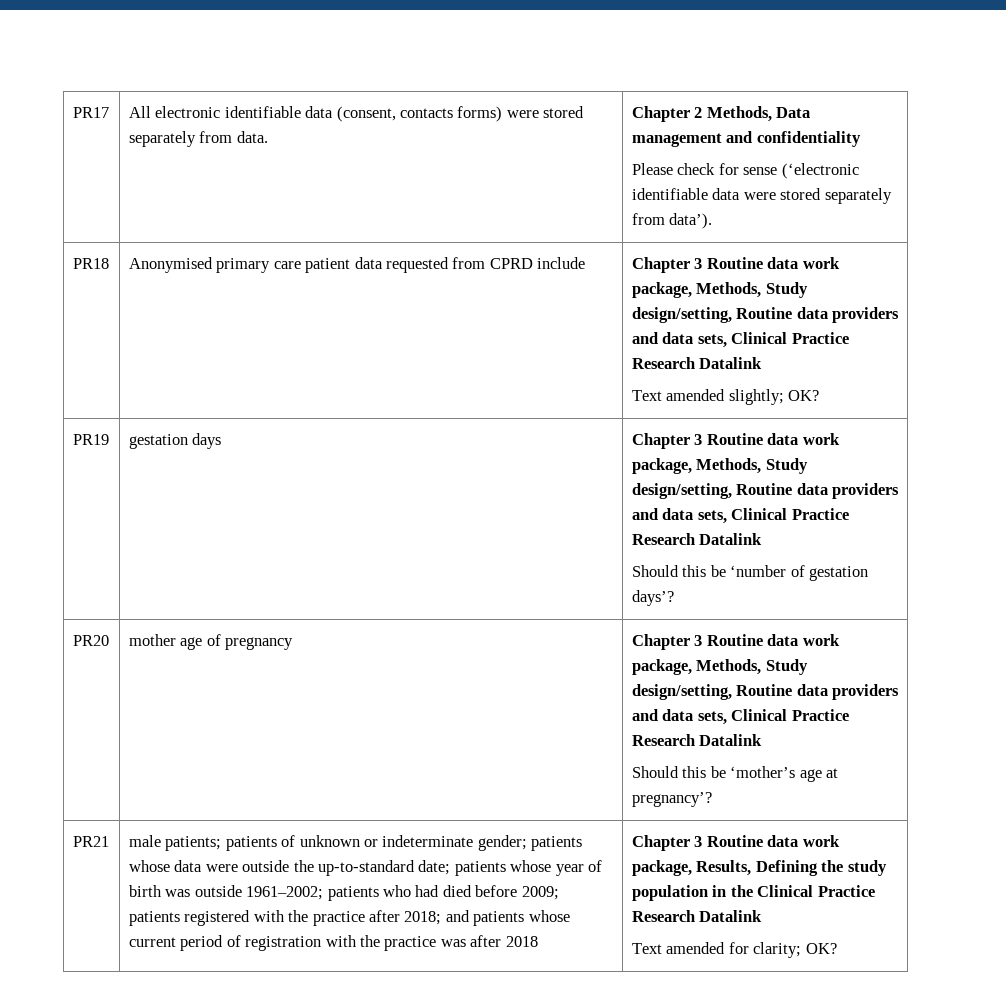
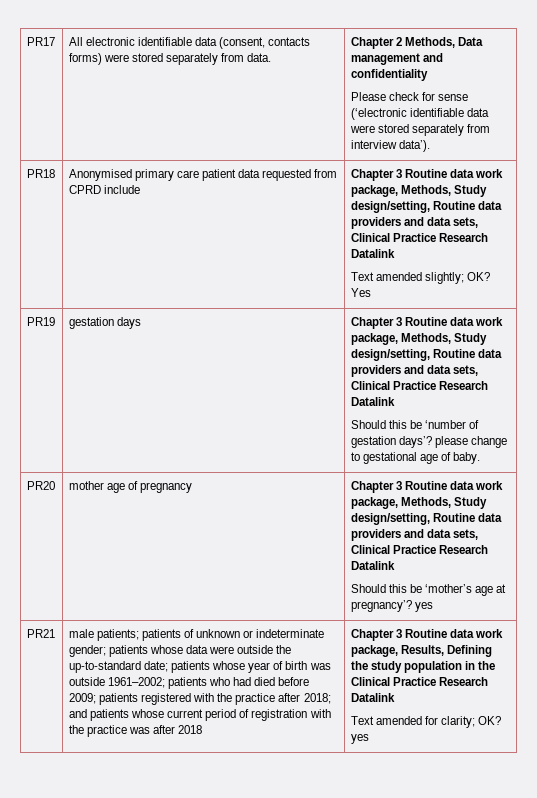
  PR17 | All electronic identifiable data (consent, contacts forms) were stored separately from data. | Chapter 2 Methods, Data management and confidentiality
- Please check for sense (‘electronic identifiable data were stored separately from data’).
+ Please check for sense (‘electronic identifiable data were stored separately from interview data’).
  PR18 | Anonymised primary care patient data requested from CPRD include | Chapter 3 Routine data work package, Methods, Study design/setting, Routine data providers and data sets, Clinical Practice Research Datalink
- Text amended slightly; OK?
+ Text amended slightly; OK? Yes
  PR19 | gestation days | Chapter 3 Routine data work package, Methods, Study design/setting, Routine data providers and data sets, Clinical Practice Research Datalink
- Should this be ‘number of gestation days’?
+ Should this be ‘number of gestation days’? please change to gestational age of baby.
  PR20 | mother age of pregnancy | Chapter 3 Routine data work package, Methods, Study design/setting, Routine data providers and data sets, Clinical Practice Research Datalink
- Should this be ‘mother’s age at pregnancy’?
+ Should this be ‘mother’s age at pregnancy’? yes
- Text amended for clarity; OK?
+ Text amended for clarity; OK? yes

